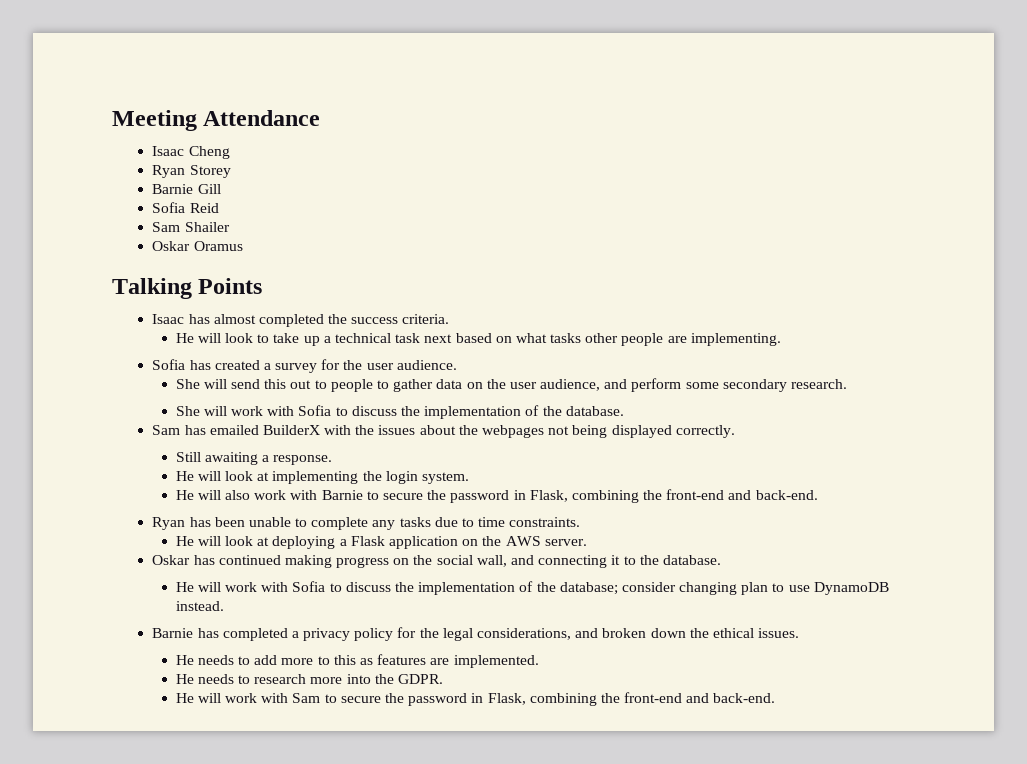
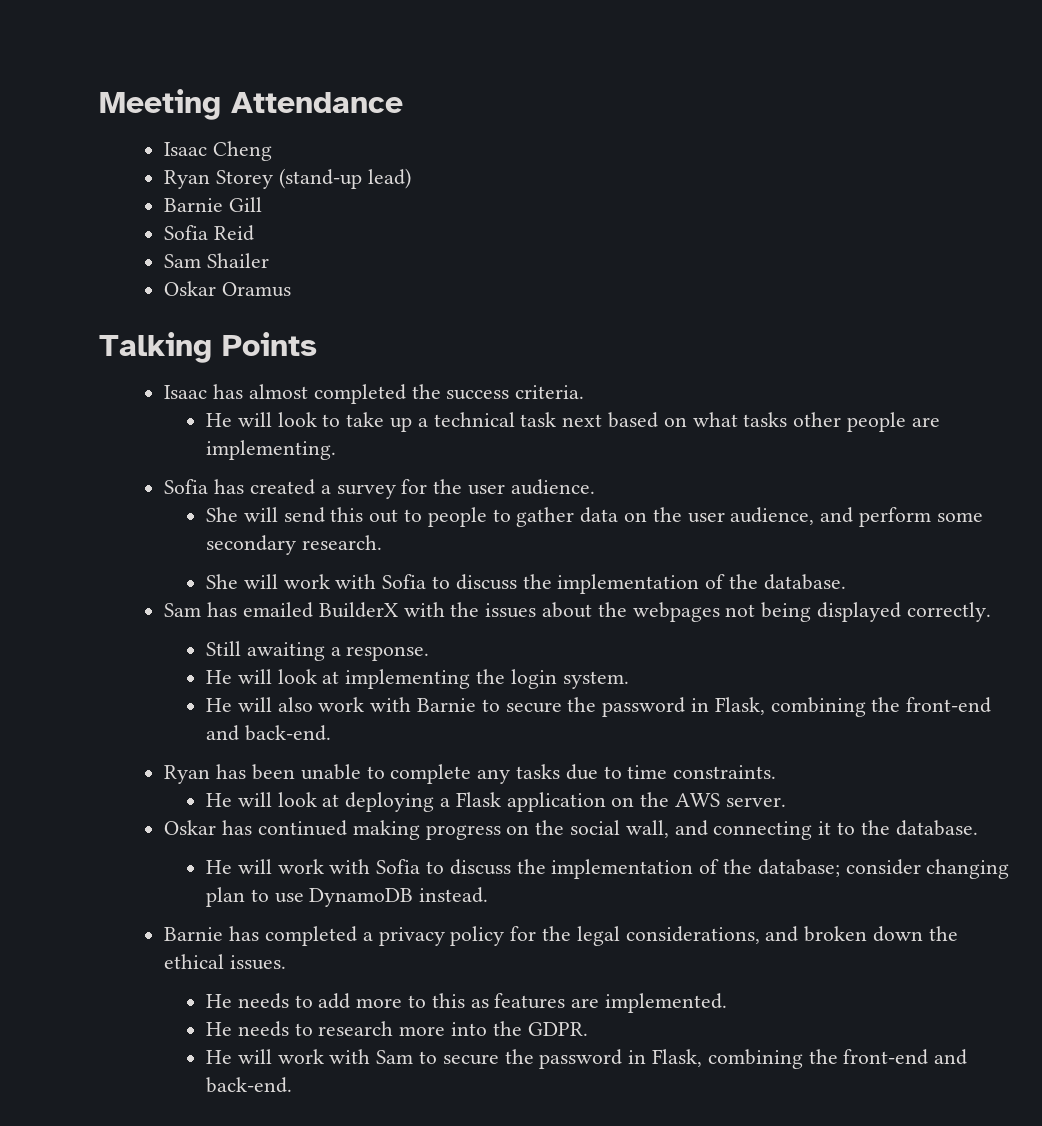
- Ryan Storey
+ Ryan Storey (stand-up lead)

